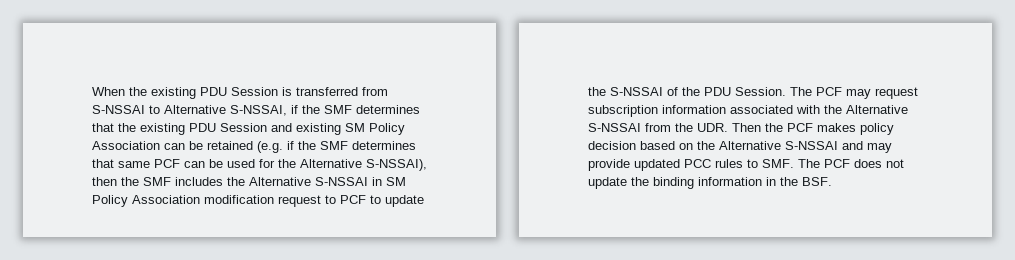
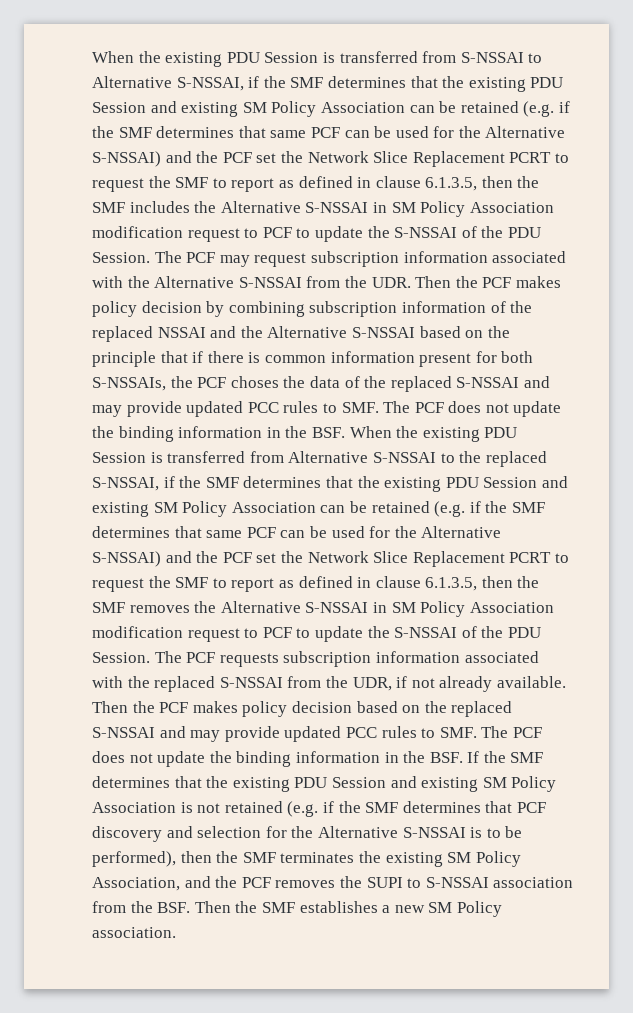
- When the existing PDU Session is transferred from S-NSSAI to Alternative S-NSSAI, if the SMF determines that the existing PDU Session and existing SM Policy Association can be retained (e.g. if the SMF determines that same PCF can be used for the Alternative S-NSSAI), then the SMF includes the Alternative S-NSSAI in SM Policy Association modification request to PCF to update the S-NSSAI of the PDU Session.
+ When the existing PDU Session is transferred from S-NSSAI to Alternative S-NSSAI, if the SMF determines that the existing PDU Session and existing SM Policy Association can be retained (e.g. if the SMF determines that same PCF can be used for the Alternative S-NSSAI) and the PCF set the Network Slice Replacement PCRT to request the SMF to report as defined in clause 6.1.3.5, then the SMF includes the Alternative S-NSSAI in SM Policy Association modification request to PCF to update the S-NSSAI of the PDU Session.
- The PCF may request subscription information associated with the Alternative S-NSSAI from the UDR. Then the PCF makes policy decision based on the Alternative S-NSSAI and may provide updated PCC rules to SMF. The PCF does not update the binding information in the BSF.
+ The PCF may request subscription information associated with the Alternative S-NSSAI from the UDR. Then the PCF makes policy decision by combining subscription information of the replaced NSSAI and the Alternative S-NSSAI based on the principle that if there is common information present for both S-NSSAIs, the PCF choses the data of the replaced S-NSSAI and may provide updated PCC rules to SMF. The PCF does not update the binding information in the BSF. When the existing PDU Session is transferred from Alternative S-NSSAI to the replaced S-NSSAI, if the SMF determines that the existing PDU Session and existing SM Policy Association can be retained (e.g. if the SMF determines that same PCF can be used for the Alternative S-NSSAI) and the PCF set the Network Slice Replacement PCRT to request the SMF to report as defined in clause 6.1.3.5, then the SMF removes the Alternative S-NSSAI in SM Policy Association modification request to PCF to update the S-NSSAI of the PDU Session. The PCF requests subscription information associated with the replaced S-NSSAI from the UDR, if not already available. Then the PCF makes policy decision based on the replaced S-NSSAI and may provide updated PCC rules to SMF. The PCF does not update the binding information in the BSF. If the SMF determines that the existing PDU Session and existing SM Policy Association is not retained (e.g. if the SMF determines that PCF discovery and selection for the Alternative S-NSSAI is to be performed), then the SMF terminates the existing SM Policy Association, and the PCF removes the SUPI to S-NSSAI association from the BSF. Then the SMF establishes a new SM Policy association.

